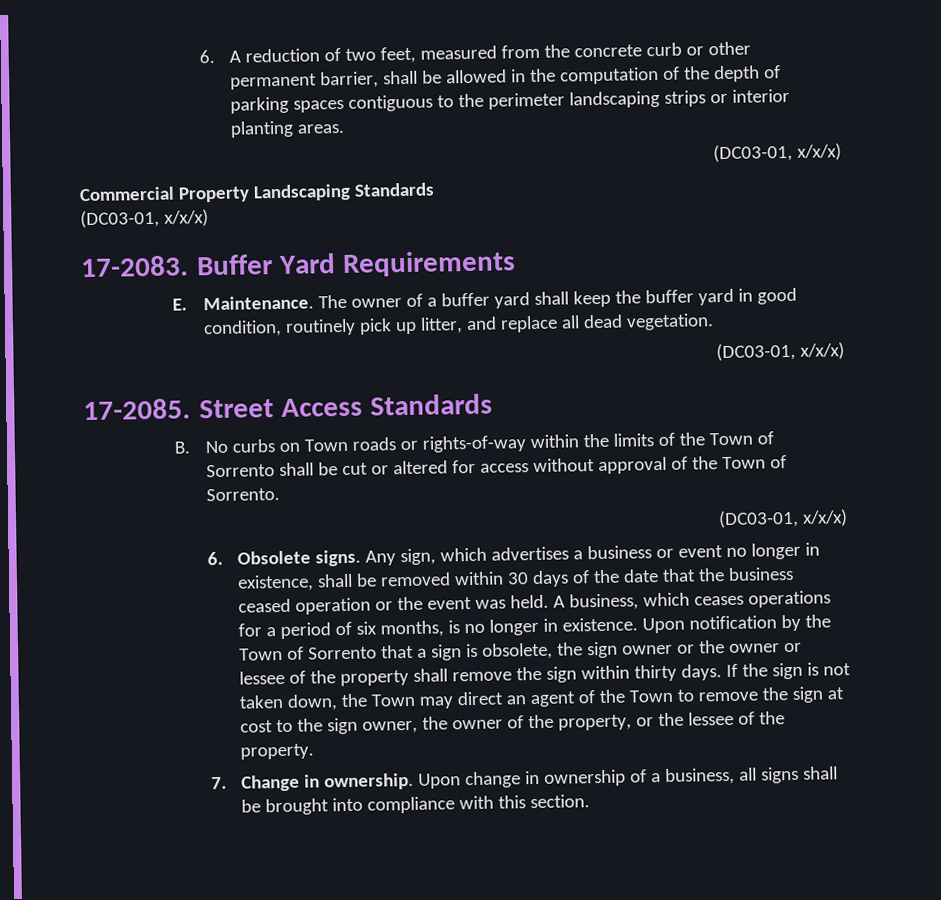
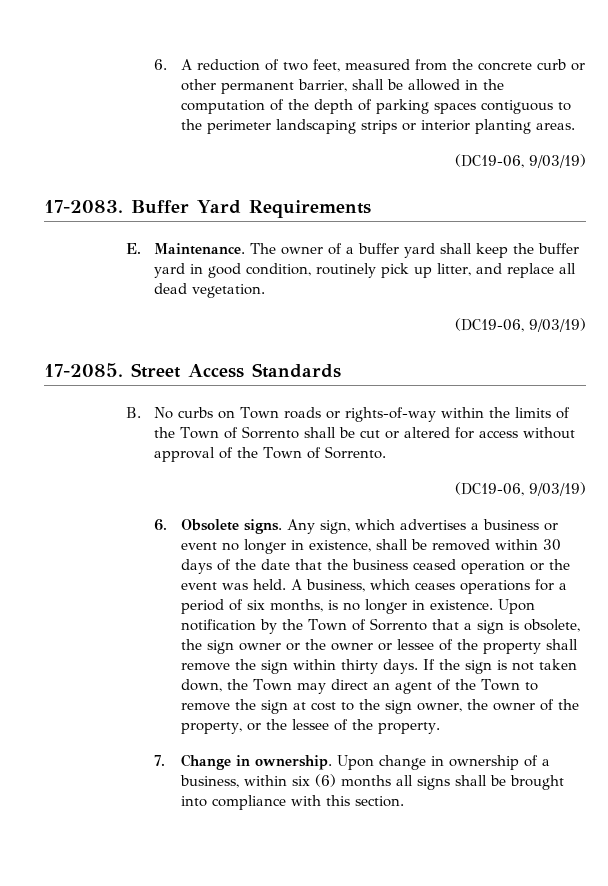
  6. A reduction of two feet, measured from the concrete curb or other permanent barrier, shall be allowed in the computation of the depth of parking spaces contiguous to the perimeter landscaping strips or interior planting areas.
- (DC03-01, x/x/x)
- Commercial Property Landscaping Standards
- (DC03-01, x/x/x)
+ (DC19-06, 9/03/19)
  The owner of a buffer yard shall keep the buffer yard in good condition, routinely pick up litter, and replace all dead vegetation.
- (DC03-01, x/x/x)
+ (DC19-06, 9/03/19)
  B. No curbs on Town roads or rights-of-way within the limits of the Town of Sorrento shall be cut or altered for access without approval of the Town of Sorrento.
- (DC03-01, x/x/x)
+ (DC19-06, 9/03/19)
- Upon change in ownership of a business, all signs shall be brought into compliance with this section.
+ Upon change in ownership of a business, within six (6) months all signs shall be brought into compliance with this section.

